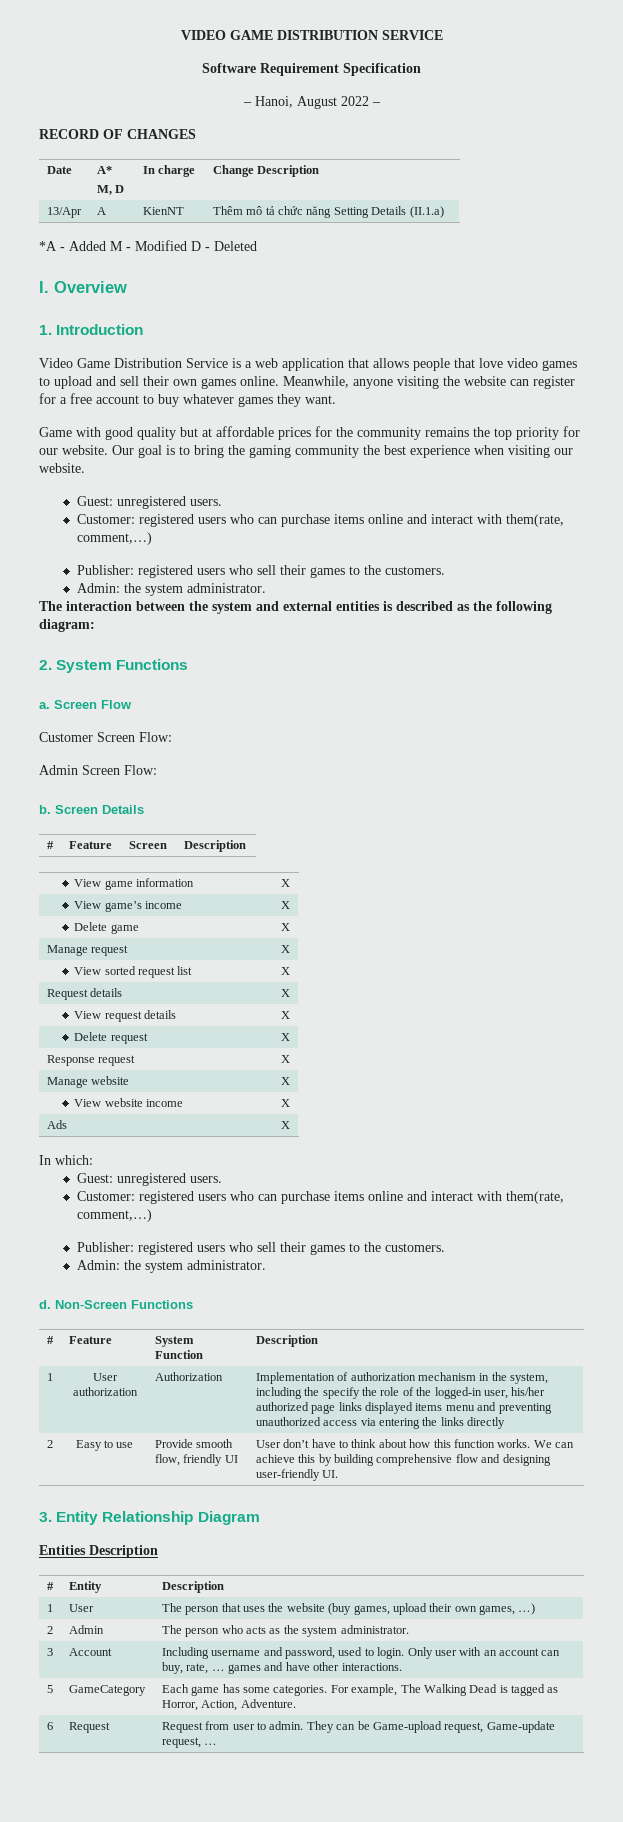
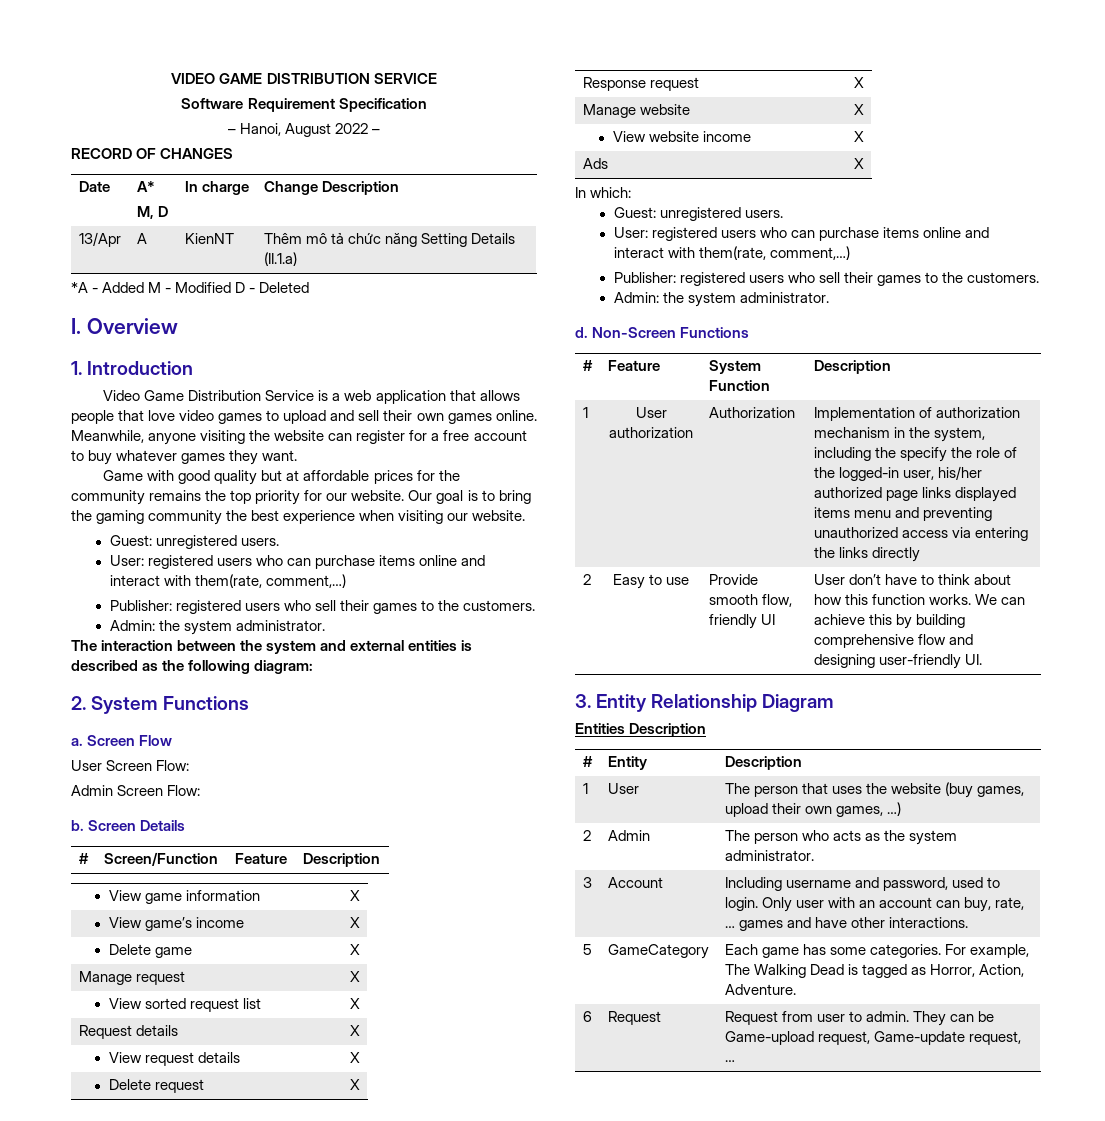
  Our goal is to bring the gaming community the best experience when visiting our website.
  Guest: unregistered users.
- Customer: registered users who can purchase items online and interact with them(rate, comment,…)
+ User: registered users who can purchase items online and interact with them(rate, comment,…)
- Customer Screen Flow:
+ User Screen Flow:
- # | Feature | Screen | Description
+ # | Screen/Function | Feature | Description
  In which:
  Guest: unregistered users.
- Customer: registered users who can purchase items online and interact with them(rate, comment,…)
+ User: registered users who can purchase items online and interact with them(rate, comment,…)

